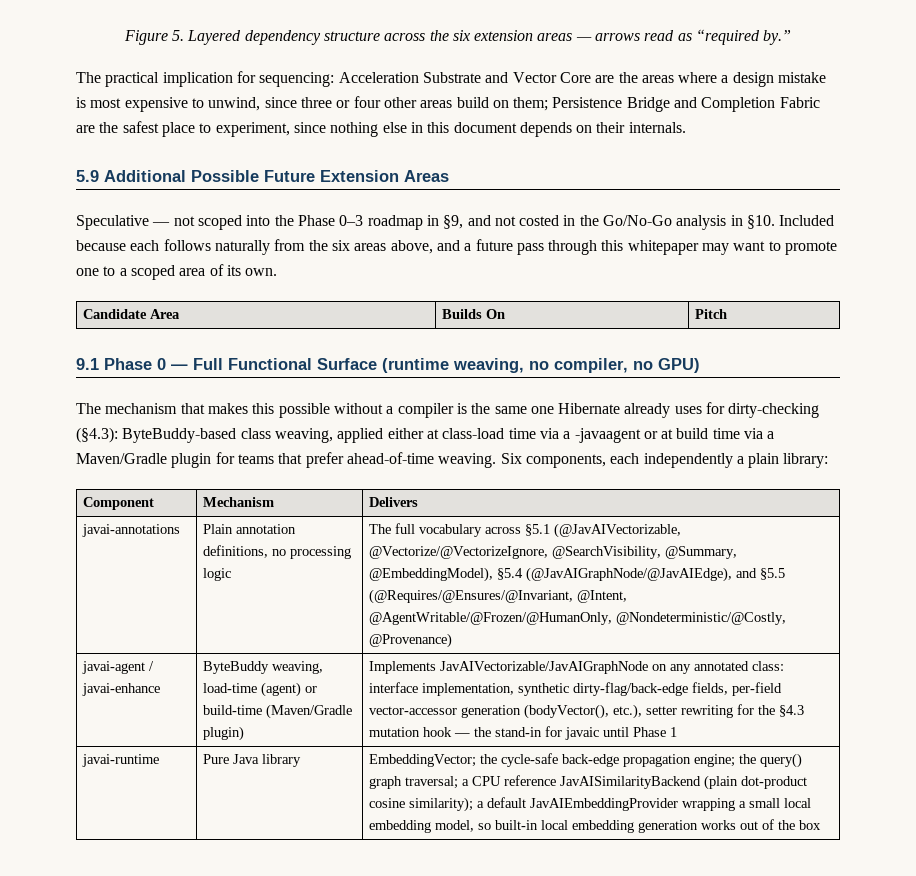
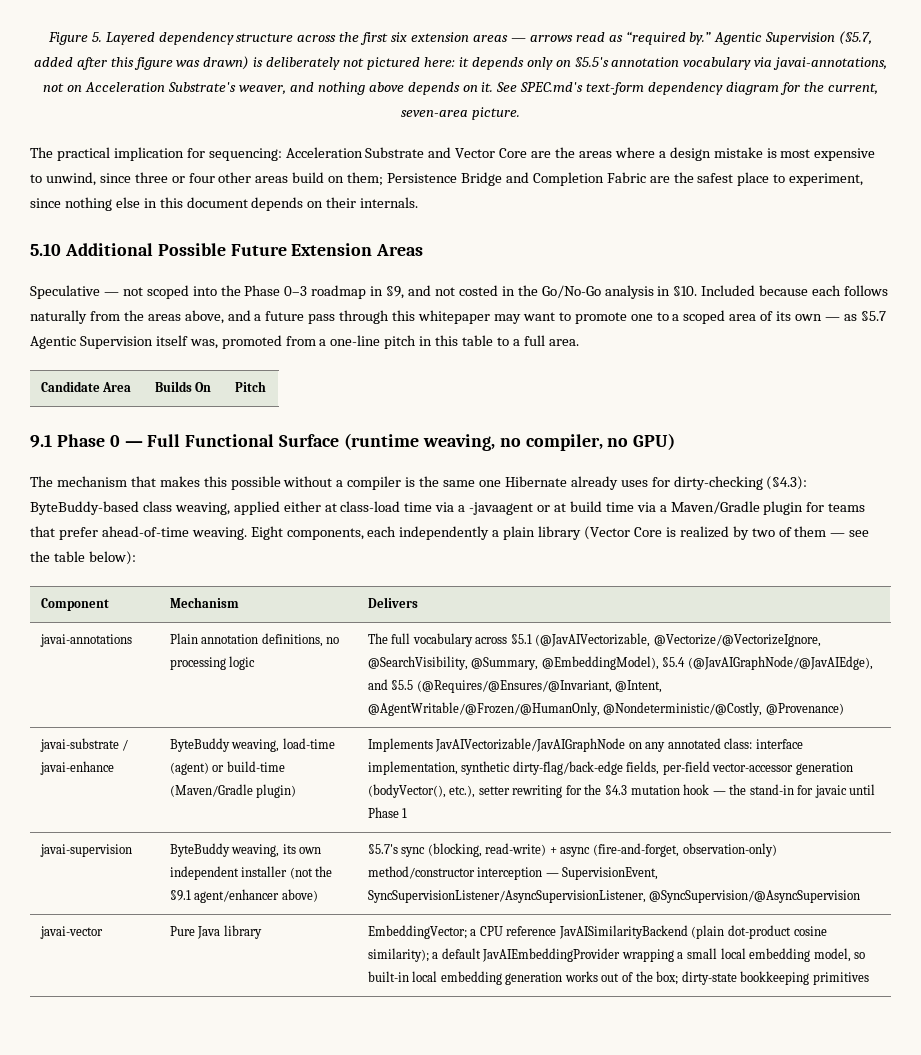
- Figure 5. Layered dependency structure across the six extension areas — arrows read as “required by.”
+ Figure 5. Layered dependency structure across the first six extension areas — arrows read as “required by.” Agentic Supervision (§5.7, added after this figure was drawn) is deliberately not pictured here: it depends only on §5.5's annotation vocabulary via javai-annotations, not on Acceleration Substrate's weaver, and nothing above depends on it. See SPEC.md's text-form dependency diagram for the current, seven-area picture.
- 5.9 Additional Possible Future Extension Areas
+ 5.10 Additional Possible Future Extension Areas
- Included because each follows naturally from the six areas above, and a future pass through this whitepaper may want to promote one to a scoped area of its own.
+ Included because each follows naturally from the areas above, and a future pass through this whitepaper may want to promote one to a scoped area of its own — as §5.7 Agentic Supervision itself was, promoted from a one-line pitch in this table to a full area.
- Six components, each independently a plain library:
+ Eight components, each independently a plain library (Vector Core is realized by two of them — see the table below):
- javai-agent / javai-enhance
+ javai-substrate / javai-enhance
- javai-runtime | Pure Java library | EmbeddingVector; the cycle-safe back-edge propagation engine; the query() graph traversal; a CPU reference JavAISimilarityBackend (plain dot-product cosine similarity); a default JavAIEmbeddingProvider wrapping a small local embedding model, so built-in local embedding generation works out of the box
+ javai-supervision | ByteBuddy weaving, its own independent installer (not the §9.1 agent/enhancer above) | §5.7's sync (blocking, read-write) + async (fire-and-forget, observation-only) method/constructor interception — SupervisionEvent, SyncSupervisionListener/AsyncSupervisionListener, @SyncSupervision/@AsyncSupervision
+ javai-vector | Pure Java library | EmbeddingVector; a CPU reference JavAISimilarityBackend (plain dot-product cosine similarity); a default JavAIEmbeddingProvider wrapping a small local embedding model, so built-in local embedding generation works out of the box; dirty-state bookkeeping primitives

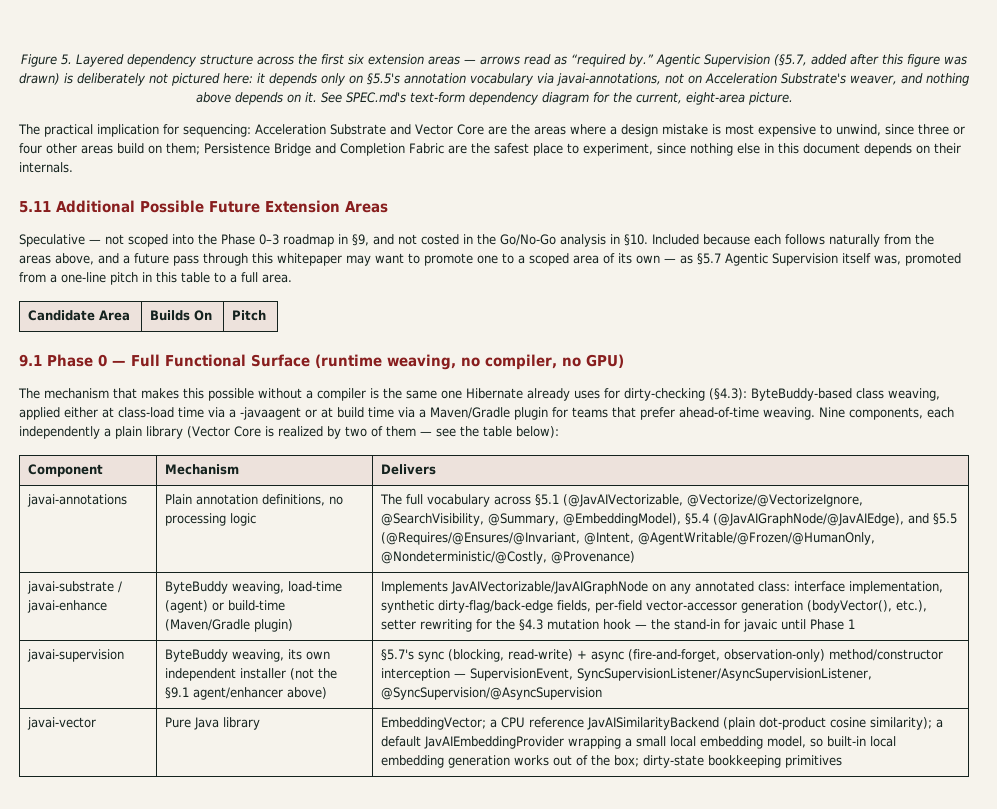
- See SPEC.md's text-form dependency diagram for the current, seven-area picture.
+ See SPEC.md's text-form dependency diagram for the current, eight-area picture.
- 5.10 Additional Possible Future Extension Areas
+ 5.11 Additional Possible Future Extension Areas
- Eight components, each independently a plain library (Vector Core is realized by two of them — see the table below):
+ Nine components, each independently a plain library (Vector Core is realized by two of them — see the table below):

